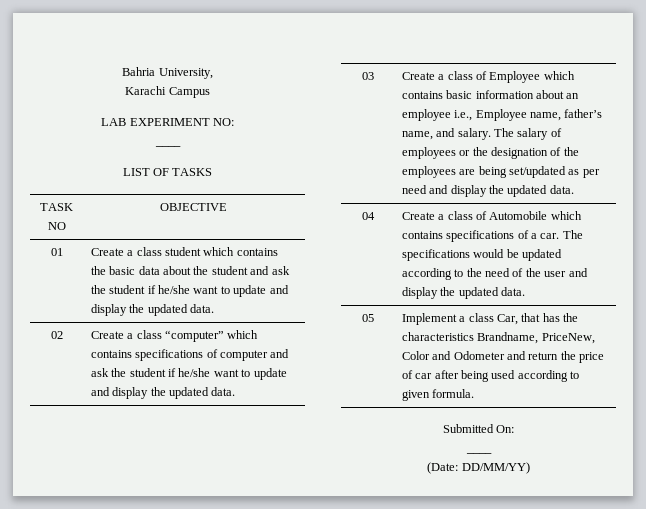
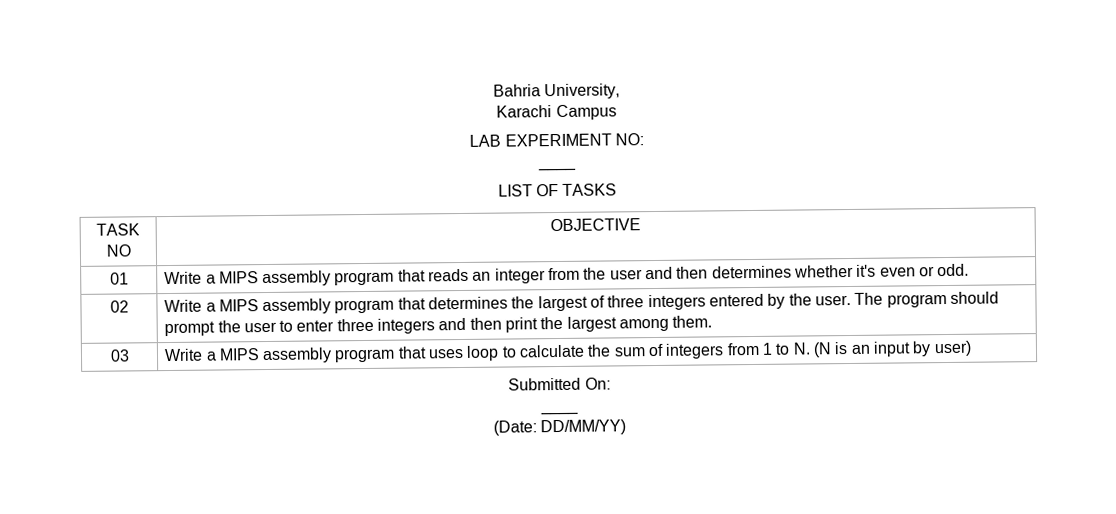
- 01 | Create a class student which contains the basic data about the student and ask the student if he/she want to update and display the updated data.
- 02 | Create a class “computer” which contains specifications of computer and ask the student if he/she want to update and display the updated data.
- 03 | Create a class of Employee which contains basic information about an employee i.e., Employee name, father’s name, and salary. The salary of employees or the designation of the employees are being set/updated as per need and display the updated data.
- 04 | Create a class of Automobile which contains specifications of a car. The specifications would be updated according to the need of the user and display the updated data.
- 05 | Implement a class Car, that has the characteristics Brandname, PriceNew, Color and Odometer and return the price of car after being used according to given formula.
+ 01 | Write a MIPS assembly program that reads an integer from the user and then determines whether it's even or odd.
+ 02 | Write a MIPS assembly program that determines the largest of three integers entered by the user. The program should prompt the user to enter three integers and then print the largest among them.
+ 03 | Write a MIPS assembly program that uses loop to calculate the sum of integers from 1 to N. (N is an input by user)

